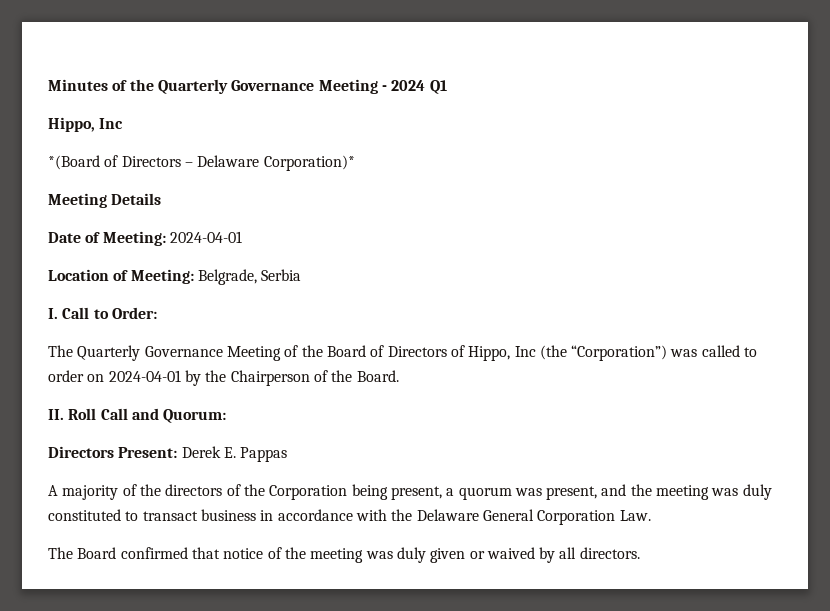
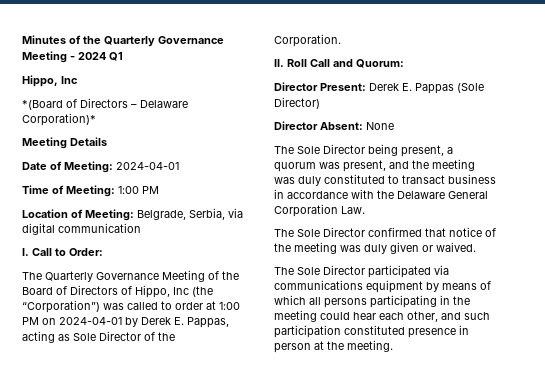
+ Time of Meeting: 1:00 PM
- Location of Meeting: Belgrade, Serbia
+ Location of Meeting: Belgrade, Serbia, via digital communication
- The Quarterly Governance Meeting of the Board of Directors of Hippo, Inc (the “Corporation”) was called to order on 2024-04-01 by the Chairperson of the Board.
+ The Quarterly Governance Meeting of the Board of Directors of Hippo, Inc (the “Corporation”) was called to order at 1:00 PM on 2024-04-01 by Derek E. Pappas, acting as Sole Director of the Corporation.
- Directors Present: Derek E. Pappas
- A majority of the directors of the Corporation being present, a quorum was present, and the meeting was duly constituted to transact business in accordance with the Delaware General Corporation Law.
+ Director Present: Derek E. Pappas (Sole Director)
+ Director Absent: None
+ The Sole Director being present, a quorum was present, and the meeting was duly constituted to transact business in accordance with the Delaware General Corporation Law.
- The Board confirmed that notice of the meeting was duly given or waived by all directors.
+ The Sole Director confirmed that notice of the meeting was duly given or waived.
+ The Sole Director participated via communications equipment by means of which all persons participating in the meeting could hear each other, and such participation constituted presence in person at the meeting.

